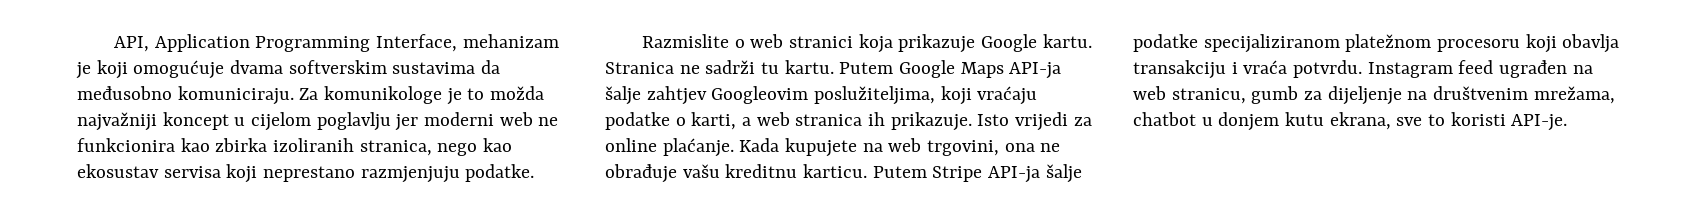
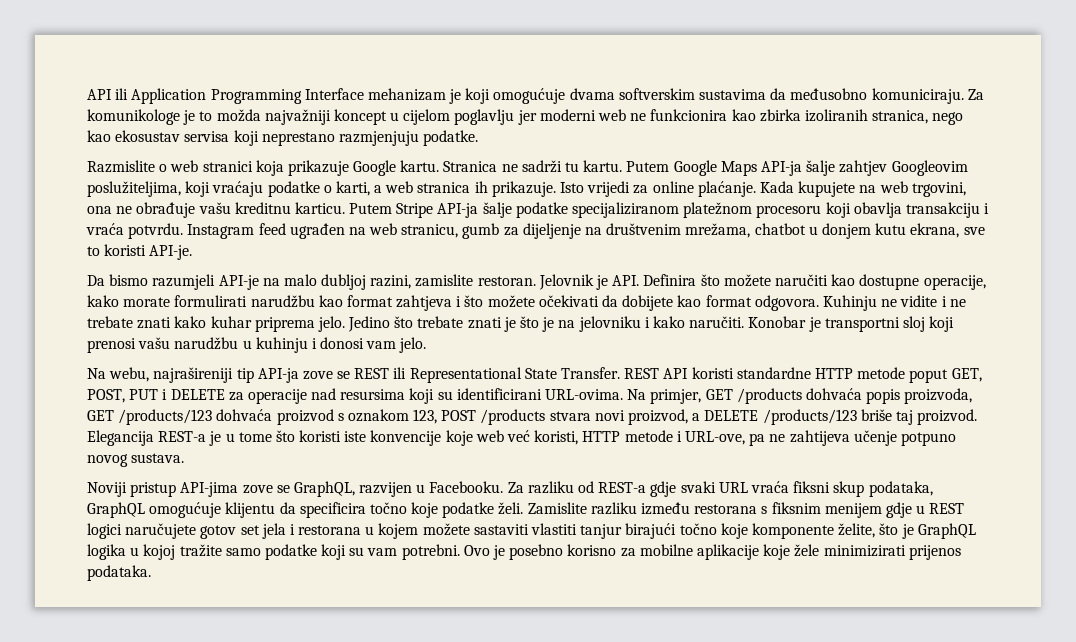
- API, Application Programming Interface, mehanizam je koji omogućuje dvama softverskim sustavima da međusobno komuniciraju.
+ API ili Application Programming Interface mehanizam je koji omogućuje dvama softverskim sustavima da međusobno komuniciraju.
+ Da bismo razumjeli API-je na malo dubljoj razini, zamislite restoran. Jelovnik je API. Definira što možete naručiti kao dostupne operacije, kako morate formulirati narudžbu kao format zahtjeva i što možete očekivati da dobijete kao format odgovora. Kuhinju ne vidite i ne trebate znati kako kuhar priprema jelo. Jedino što trebate znati je što je na jelovniku i kako naručiti. Konobar je transportni sloj koji prenosi vašu narudžbu u kuhinju i donosi vam jelo.
+ Na webu, najrašireniji tip API-ja zove se REST ili Representational State Transfer. REST API koristi standardne HTTP metode poput GET, POST, PUT i DELETE za operacije nad resursima koji su identificirani URL-ovima. Na primjer, GET /products dohvaća popis proizvoda, GET /products/123 dohvaća proizvod s oznakom 123, POST /products stvara novi proizvod, a DELETE /products/123 briše taj proizvod. Elegancija REST-a je u tome što koristi iste konvencije koje web već koristi, HTTP metode i URL-ove, pa ne zahtijeva učenje potpuno novog sustava.
+ Noviji pristup API-jima zove se GraphQL, razvijen u Facebooku. Za razliku od REST-a gdje svaki URL vraća fiksni skup podataka, GraphQL omogućuje klijentu da specificira točno koje podatke želi. Zamislite razliku između restorana s fiksnim menijem gdje u REST logici naručujete gotov set jela i restorana u kojem možete sastaviti vlastiti tanjur birajući točno koje komponente želite, što je GraphQL logika u kojoj tražite samo podatke koji su vam potrebni. Ovo je posebno korisno za mobilne aplikacije koje žele minimizirati prijenos podataka.

